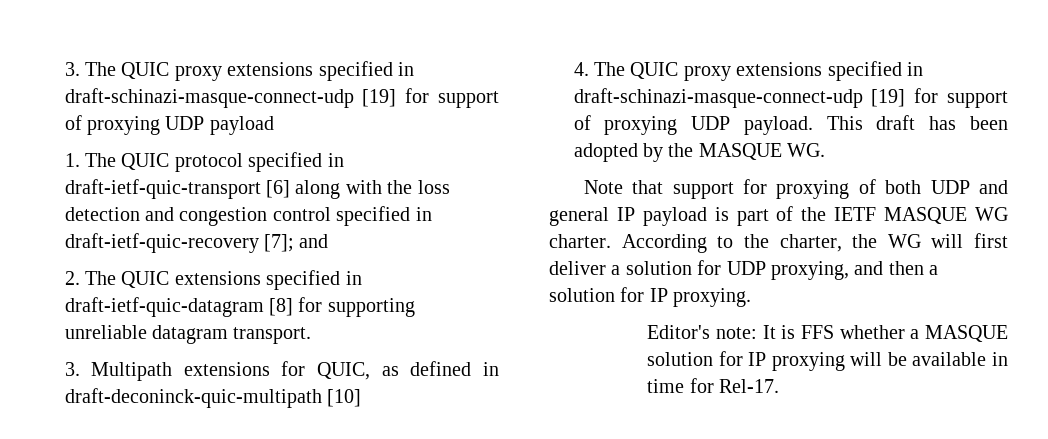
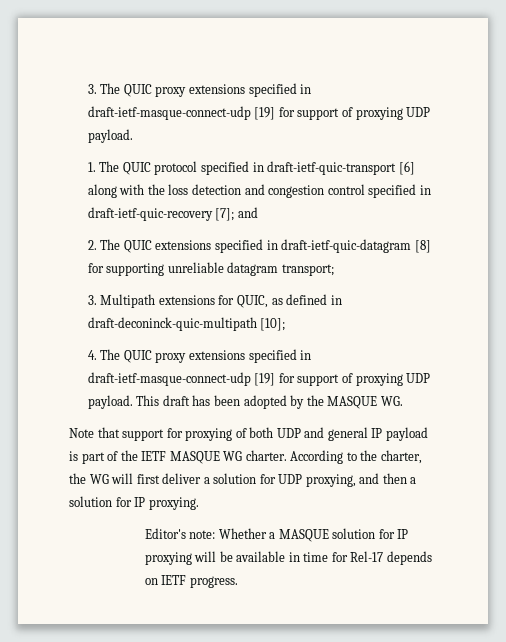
- 3. The QUIC proxy extensions specified in draft-schinazi-masque-connect-udp [19] for support of proxying UDP payload
+ 3. The QUIC proxy extensions specified in draft-ietf-masque-connect-udp [19] for support of proxying UDP payload.
- 2. The QUIC extensions specified in draft-ietf-quic-datagram [8] for supporting unreliable datagram transport.
+ 2. The QUIC extensions specified in draft-ietf-quic-datagram [8] for supporting unreliable datagram transport;
- 3. Multipath extensions for QUIC, as defined in draft-deconinck-quic-multipath [10]
+ 3. Multipath extensions for QUIC, as defined in draft-deconinck-quic-multipath [10];
- 4. The QUIC proxy extensions specified in draft-schinazi-masque-connect-udp [19] for support of proxying UDP payload.
+ 4. The QUIC proxy extensions specified in draft-ietf-masque-connect-udp [19] for support of proxying UDP payload.
- Editor's note: It is FFS whether a MASQUE solution for IP proxying will be available in time for Rel-17.
+ Editor's note: Whether a MASQUE solution for IP proxying will be available in time for Rel-17 depends on IETF progress.

